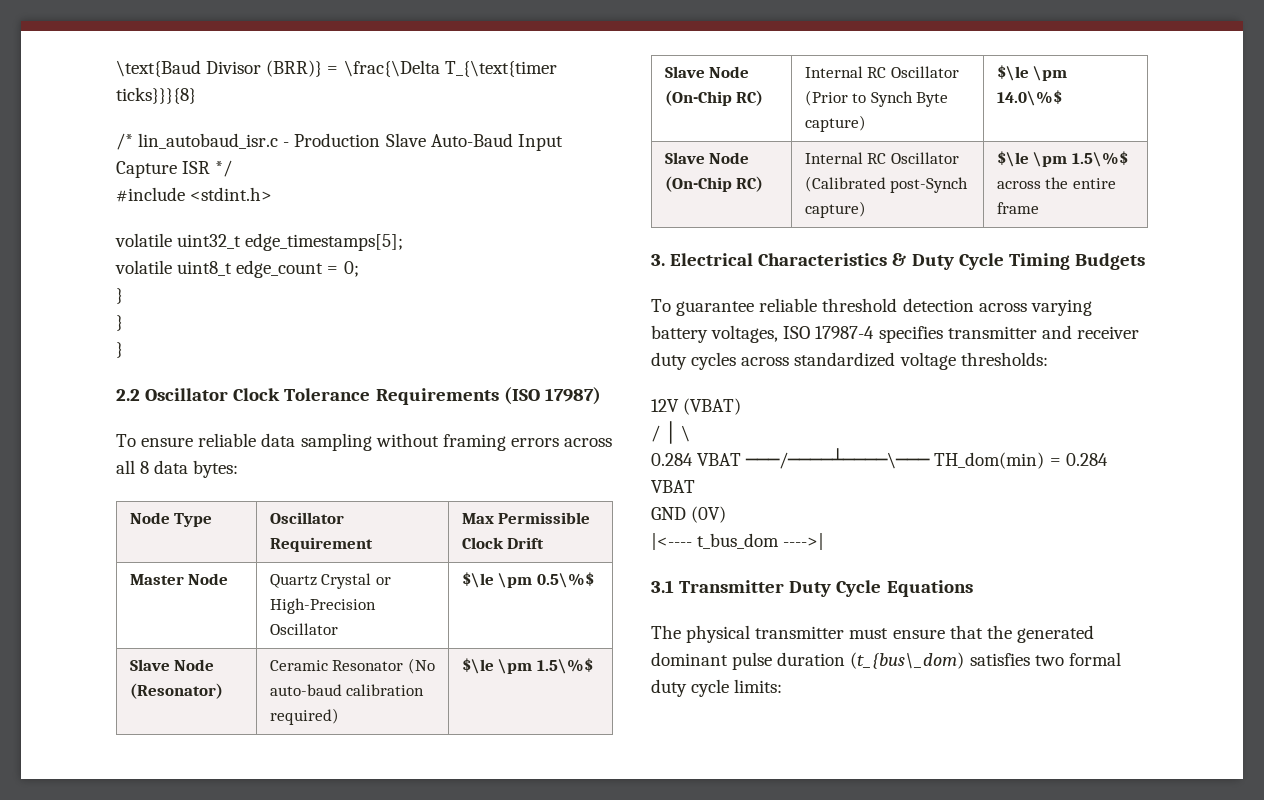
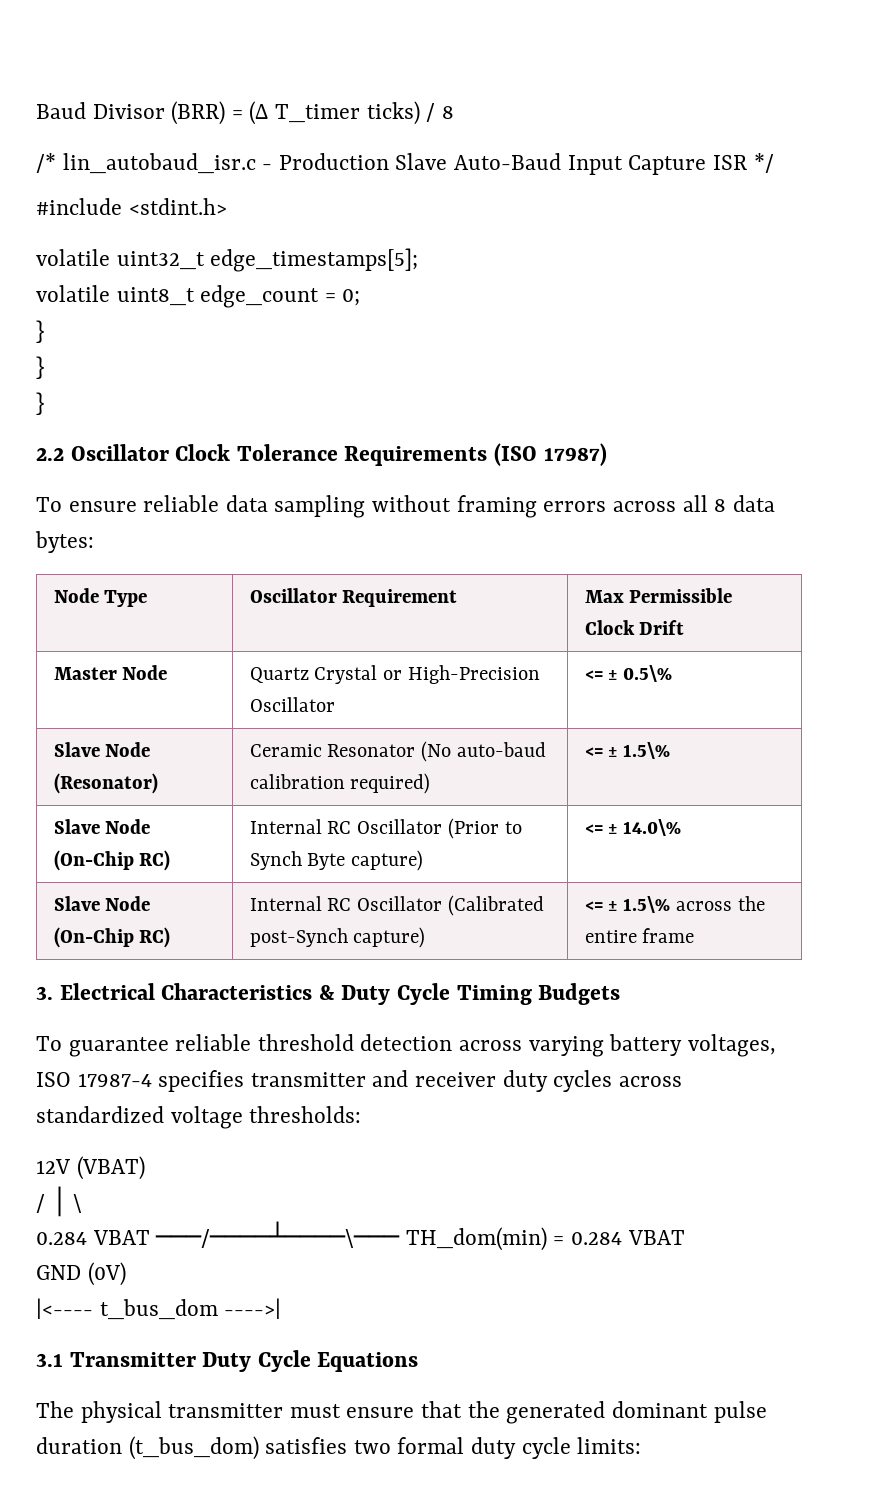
- \text{Baud Divisor (BRR)} = \frac{\Delta T_{\text{timer ticks}}}{8}
+ Baud Divisor (BRR) = (Δ T_timer ticks) / 8
- Master Node | Quartz Crystal or High-Precision Oscillator | $\le \pm 0.5\%$
+ Master Node | Quartz Crystal or High-Precision Oscillator | <= ± 0.5\%
- Slave Node (Resonator) | Ceramic Resonator (No auto-baud calibration required) | $\le \pm 1.5\%$
+ Slave Node (Resonator) | Ceramic Resonator (No auto-baud calibration required) | <= ± 1.5\%
- Slave Node (On-Chip RC) | Internal RC Oscillator (Prior to Synch Byte capture) | $\le \pm 14.0\%$
+ Slave Node (On-Chip RC) | Internal RC Oscillator (Prior to Synch Byte capture) | <= ± 14.0\%
- Slave Node (On-Chip RC) | Internal RC Oscillator (Calibrated post-Synch capture) | $\le \pm 1.5\%$ across the entire frame
+ Slave Node (On-Chip RC) | Internal RC Oscillator (Calibrated post-Synch capture) | <= ± 1.5\% across the entire frame
- The physical transmitter must ensure that the generated dominant pulse duration (t_{bus\_dom) satisfies two formal duty cycle limits:
+ The physical transmitter must ensure that the generated dominant pulse duration (t_bus_dom) satisfies two formal duty cycle limits:

